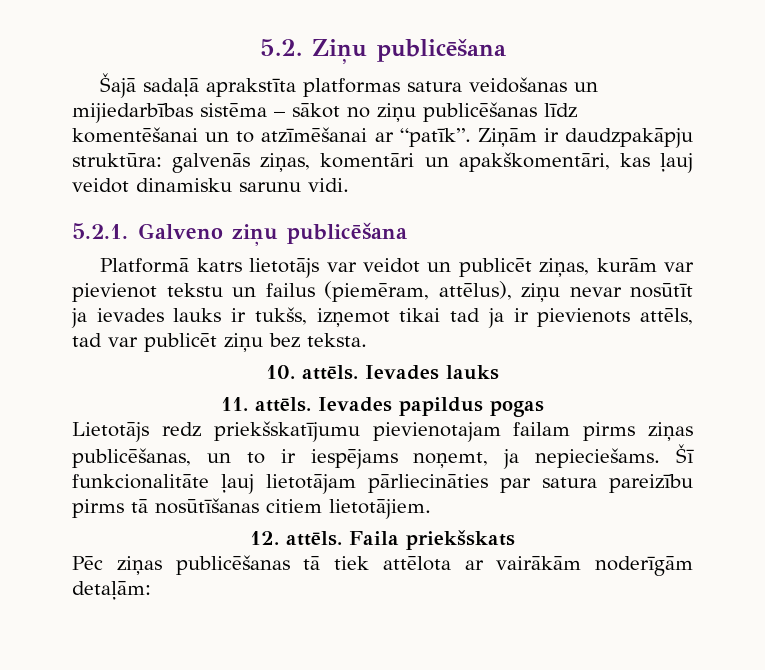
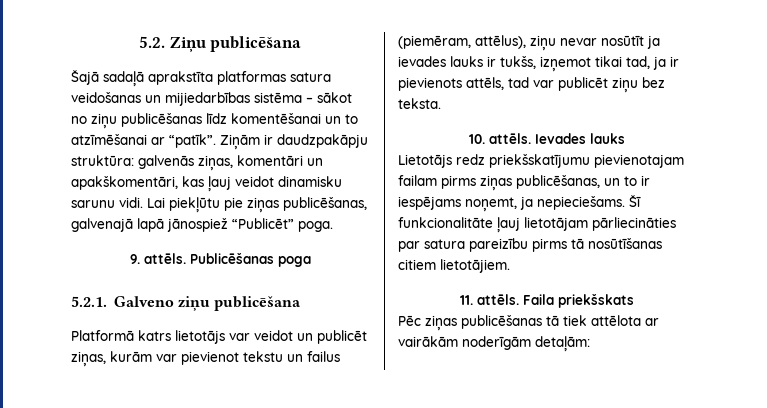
+ Lai piekļūtu pie ziņas publicēšanas, galvenajā lapā jānospiež “Publicēt” poga.
+ 9. attēls. Publicēšanas poga
- Platformā katrs lietotājs var veidot un publicēt ziņas, kurām var pievienot tekstu un failus (piemēram, attēlus), ziņu nevar nosūtīt ja ievades lauks ir tukšs, izņemot tikai tad ja ir pievienots attēls, tad var publicēt ziņu bez teksta.
+ Platformā katrs lietotājs var veidot un publicēt ziņas, kurām var pievienot tekstu un failus (piemēram, attēlus), ziņu nevar nosūtīt ja ievades lauks ir tukšs, izņemot tikai tad, ja ir pievienots attēls, tad var publicēt ziņu bez teksta.
- 11. attēls. Ievades papildus pogas
- 12. attēls.
+ 11. attēls.

